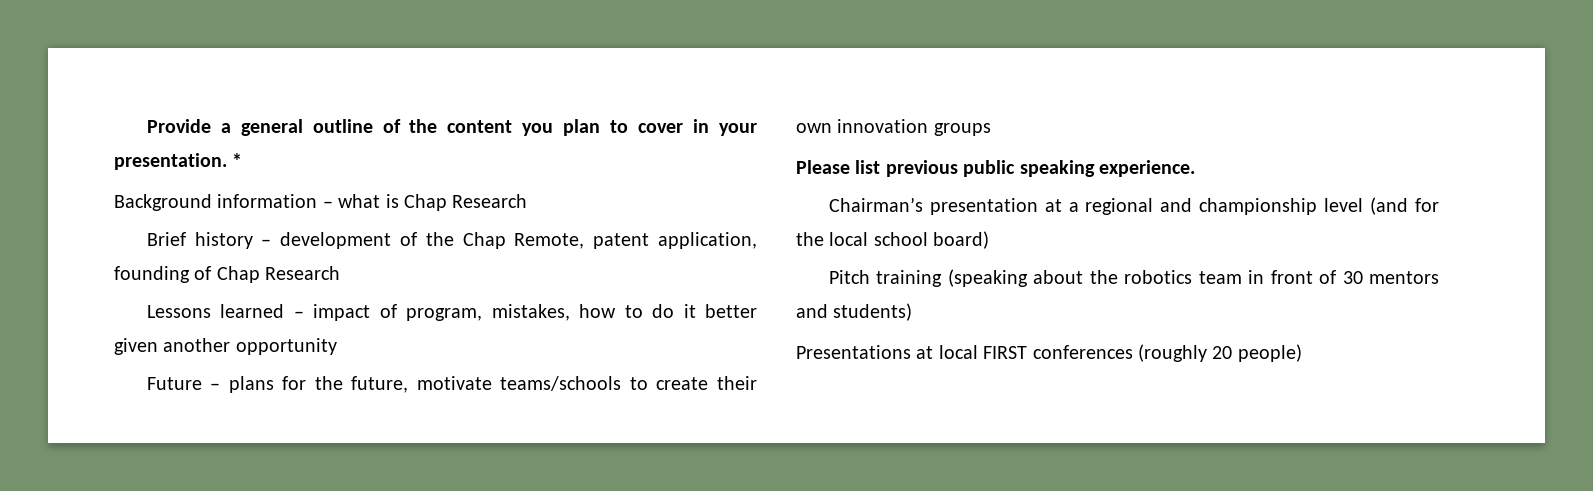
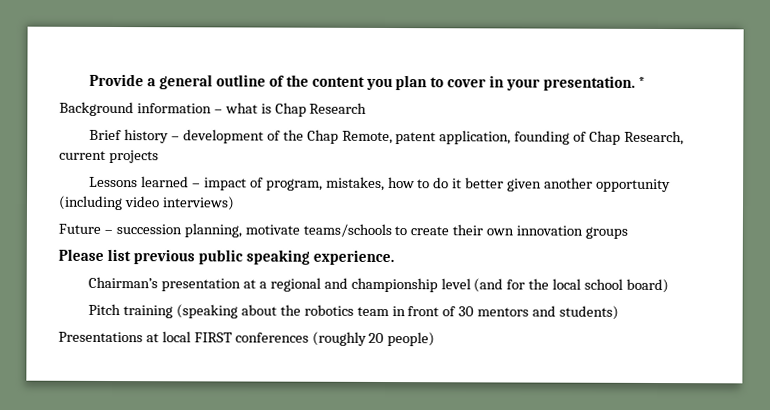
- Brief history – development of the Chap Remote, patent application, founding of Chap Research
+ Brief history – development of the Chap Remote, patent application, founding of Chap Research, current projects
- Lessons learned – impact of program, mistakes, how to do it better given another opportunity
+ Lessons learned – impact of program, mistakes, how to do it better given another opportunity (including video interviews)
- Future – plans for the future, motivate teams/schools to create their own innovation groups
+ Future – succession planning, motivate teams/schools to create their own innovation groups

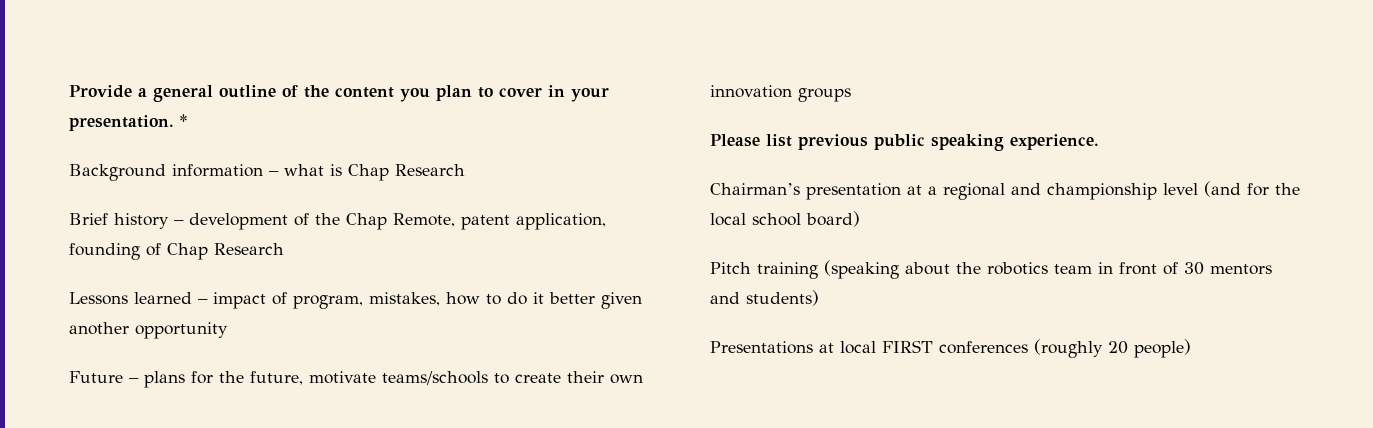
- Brief history – development of the Chap Remote, patent application, founding of Chap Research, current projects
+ Brief history – development of the Chap Remote, patent application, founding of Chap Research
- Lessons learned – impact of program, mistakes, how to do it better given another opportunity (including video interviews)
+ Lessons learned – impact of program, mistakes, how to do it better given another opportunity
- Future – succession planning, motivate teams/schools to create their own innovation groups
+ Future – plans for the future, motivate teams/schools to create their own innovation groups

